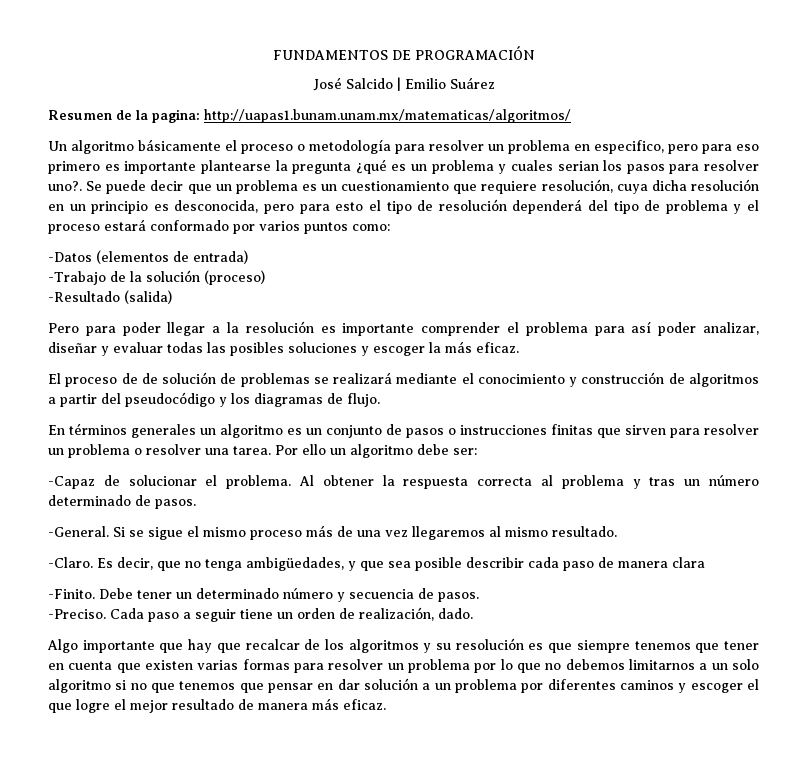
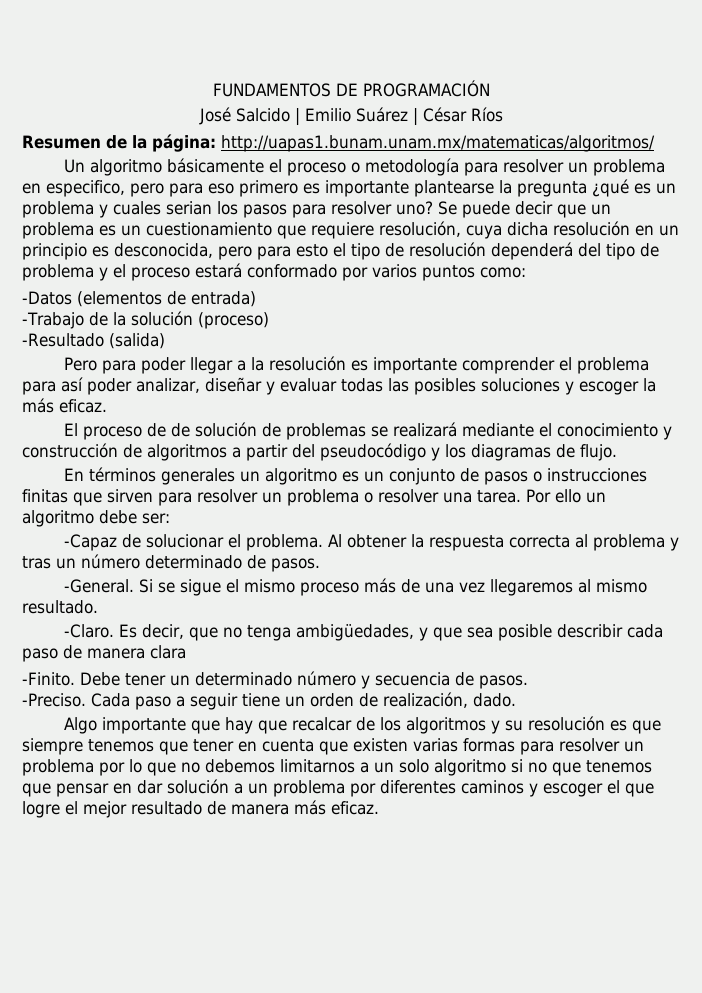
- José Salcido | Emilio Suárez
+ José Salcido | Emilio Suárez | César Ríos
- Resumen de la pagina: http://uapas1.bunam.unam.mx/matematicas/algoritmos/
+ Resumen de la página: http://uapas1.bunam.unam.mx/matematicas/algoritmos/
- Un algoritmo básicamente el proceso o metodología para resolver un problema en especifico, pero para eso primero es importante plantearse la pregunta ¿qué es un problema y cuales serian los pasos para resolver uno?.
+ Un algoritmo básicamente el proceso o metodología para resolver un problema en especifico, pero para eso primero es importante plantearse la pregunta ¿qué es un problema y cuales serian los pasos para resolver uno?

